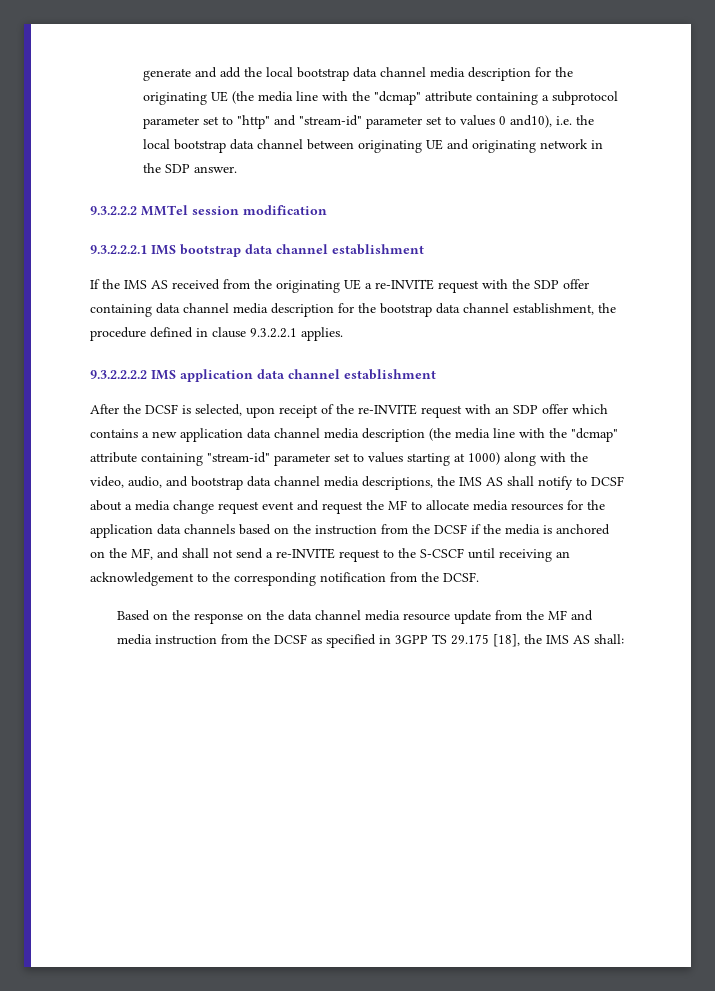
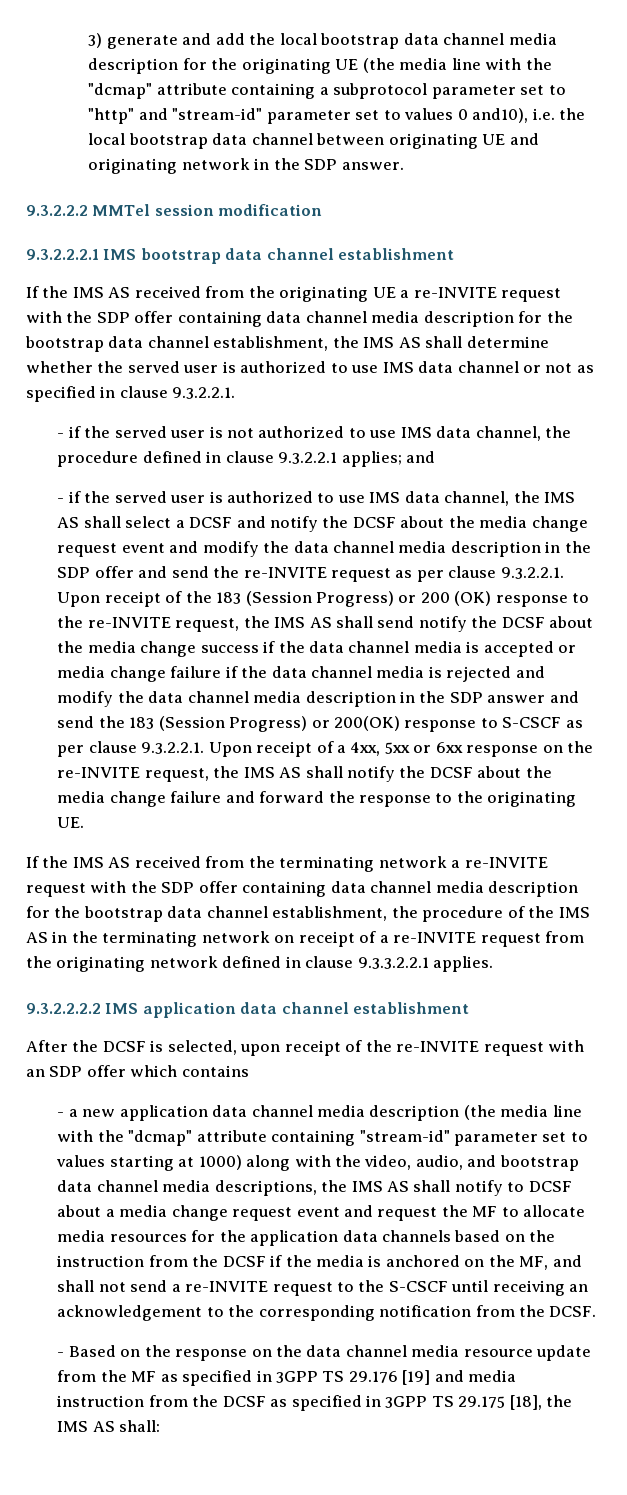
- generate and add the local bootstrap data channel media description for the originating UE (the media line with the "dcmap" attribute containing a subprotocol parameter set to "http" and "stream-id" parameter set to values 0 and10), i.e. the local bootstrap data channel between originating UE and originating network in the SDP answer.
+ 3) generate and add the local bootstrap data channel media description for the originating UE (the media line with the "dcmap" attribute containing a subprotocol parameter set to "http" and "stream-id" parameter set to values 0 and10), i.e. the local bootstrap data channel between originating UE and originating network in the SDP answer.
- If the IMS AS received from the originating UE a re-INVITE request with the SDP offer containing data channel media description for the bootstrap data channel establishment, the procedure defined in clause 9.3.2.2.1 applies.
+ If the IMS AS received from the originating UE a re-INVITE request with the SDP offer containing data channel media description for the bootstrap data channel establishment, the IMS AS shall determine whether the served user is authorized to use IMS data channel or not as specified in clause 9.3.2.2.1.
+ - if the served user is not authorized to use IMS data channel, the procedure defined in clause 9.3.2.2.1 applies; and
+ - if the served user is authorized to use IMS data channel, the IMS AS shall select a DCSF and notify the DCSF about the media change request event and modify the data channel media description in the SDP offer and send the re-INVITE request as per clause 9.3.2.2.1. Upon receipt of the 183 (Session Progress) or 200 (OK) response to the re-INVITE request, the IMS AS shall send notify the DCSF about the media change success if the data channel media is accepted or media change failure if the data channel media is rejected and modify the data channel media description in the SDP answer and send the 183 (Session Progress) or 200(OK) response to S-CSCF as per clause 9.3.2.2.1. Upon receipt of a 4xx, 5xx or 6xx response on the re-INVITE request, the IMS AS shall notify the DCSF about the media change failure and forward the response to the originating UE.
+ If the IMS AS received from the terminating network a re-INVITE request with the SDP offer containing data channel media description for the bootstrap data channel establishment, the procedure of the IMS AS in the terminating network on receipt of a re-INVITE request from the originating network defined in clause 9.3.3.2.2.1 applies.
- After the DCSF is selected, upon receipt of the re-INVITE request with an SDP offer which contains a new application data channel media description (the media line with the "dcmap" attribute containing "stream-id" parameter set to values starting at 1000) along with the video, audio, and bootstrap data channel media descriptions, the IMS AS shall notify to DCSF about a media change request event and request the MF to allocate media resources for the application data channels based on the instruction from the DCSF if the media is anchored on the MF, and shall not send a re-INVITE request to the S-CSCF until receiving an acknowledgement to the corresponding notification from the DCSF.
+ After the DCSF is selected, upon receipt of the re-INVITE request with an SDP offer which contains
+ - a new application data channel media description (the media line with the "dcmap" attribute containing "stream-id" parameter set to values starting at 1000) along with the video, audio, and bootstrap data channel media descriptions, the IMS AS shall notify to DCSF about a media change request event and request the MF to allocate media resources for the application data channels based on the instruction from the DCSF if the media is anchored on the MF, and shall not send a re-INVITE request to the S-CSCF until receiving an acknowledgement to the corresponding notification from the DCSF.
- Based on the response on the data channel media resource update from the MF and media instruction from the DCSF as specified in 3GPP TS 29.175 [18], the IMS AS shall:
+ - Based on the response on the data channel media resource update from the MF as specified in 3GPP TS 29.176 [19] and media instruction from the DCSF as specified in 3GPP TS 29.175 [18], the IMS AS shall:

